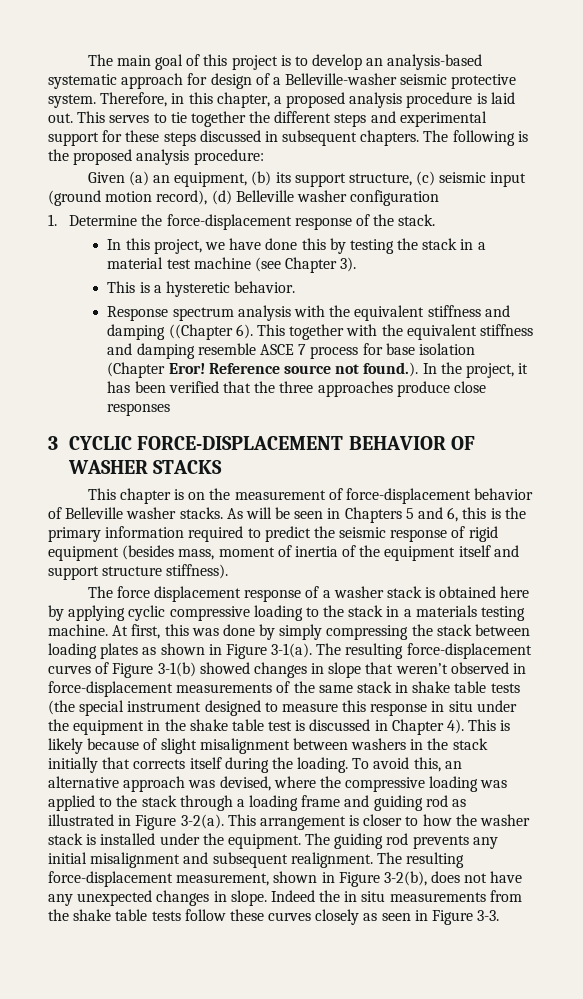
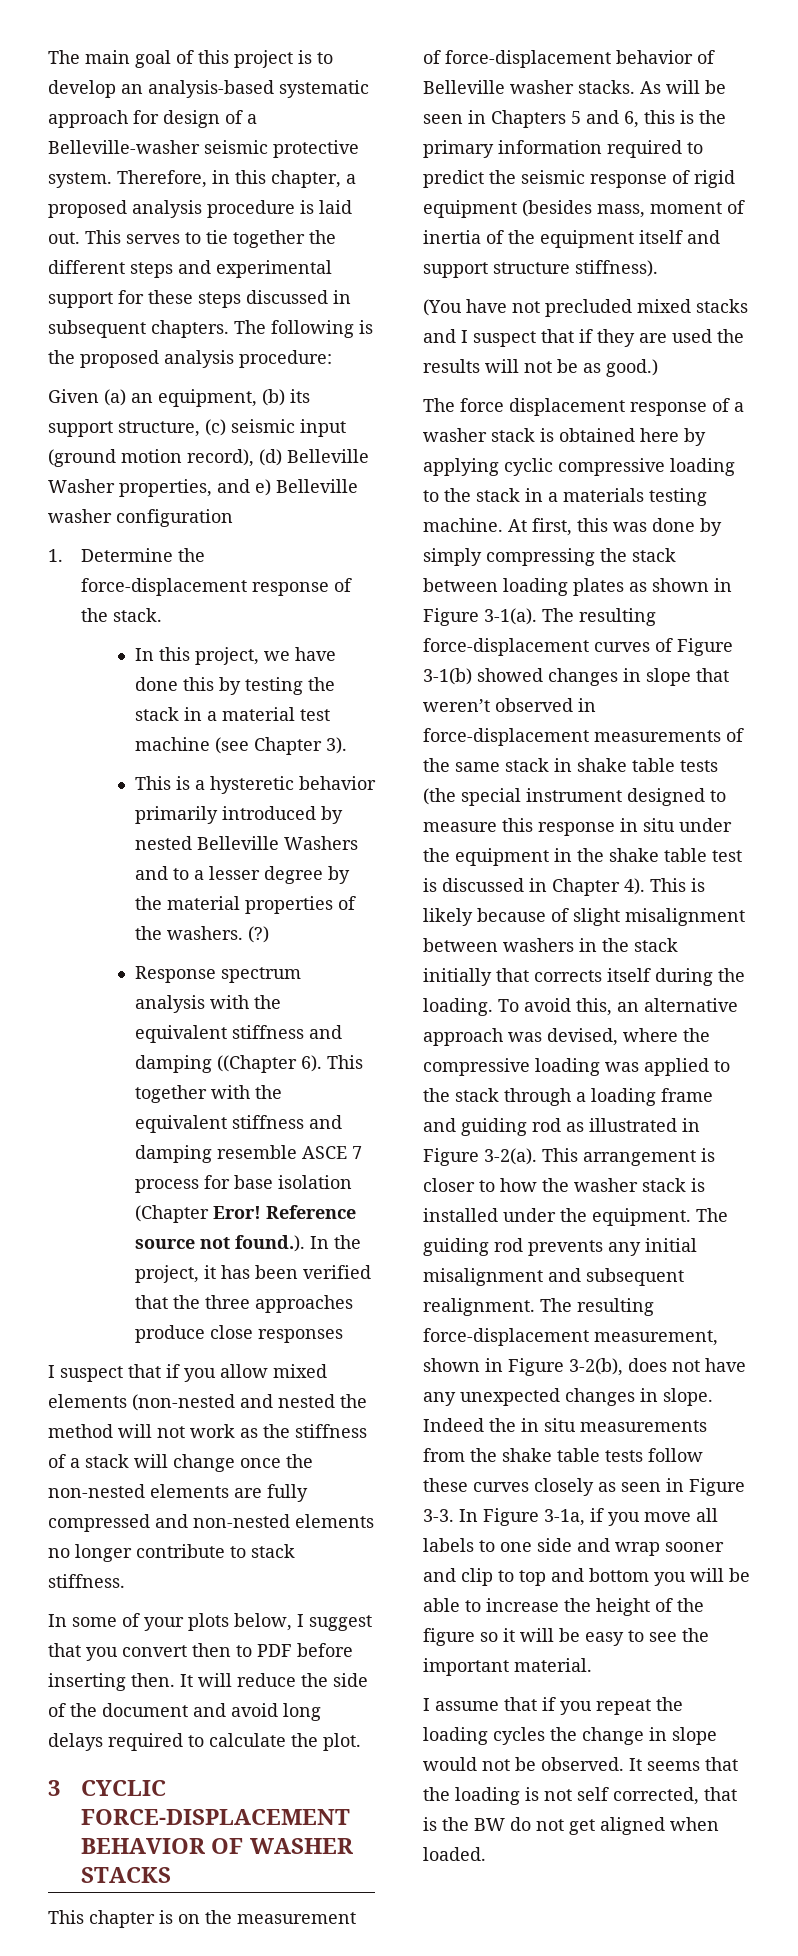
- Given (a) an equipment, (b) its support structure, (c) seismic input (ground motion record), (d) Belleville washer configuration
+ Given (a) an equipment, (b) its support structure, (c) seismic input (ground motion record), (d) Belleville Washer properties, and e) Belleville washer configuration
- This is a hysteretic behavior.
+ This is a hysteretic behavior primarily introduced by nested Belleville Washers and to a lesser degree by the material properties of the washers. (?)
+ I suspect that if you allow mixed elements (non-nested and nested the method will not work as the stiffness of a stack will change once the non-nested elements are fully compressed and non-nested elements no longer contribute to stack stiffness.
+ In some of your plots below, I suggest that you convert then to PDF before inserting then. It will reduce the side of the document and avoid long delays required to calculate the plot.
+ (You have not precluded mixed stacks and I suspect that if they are used the results will not be as good.)
+ In Figure 3-1a, if you move all labels to one side and wrap sooner and clip to top and bottom you will be able to increase the height of the figure so it will be easy to see the important material.
+ I assume that if you repeat the loading cycles the change in slope would not be observed. It seems that the loading is not self corrected, that is the BW do not get aligned when loaded.

